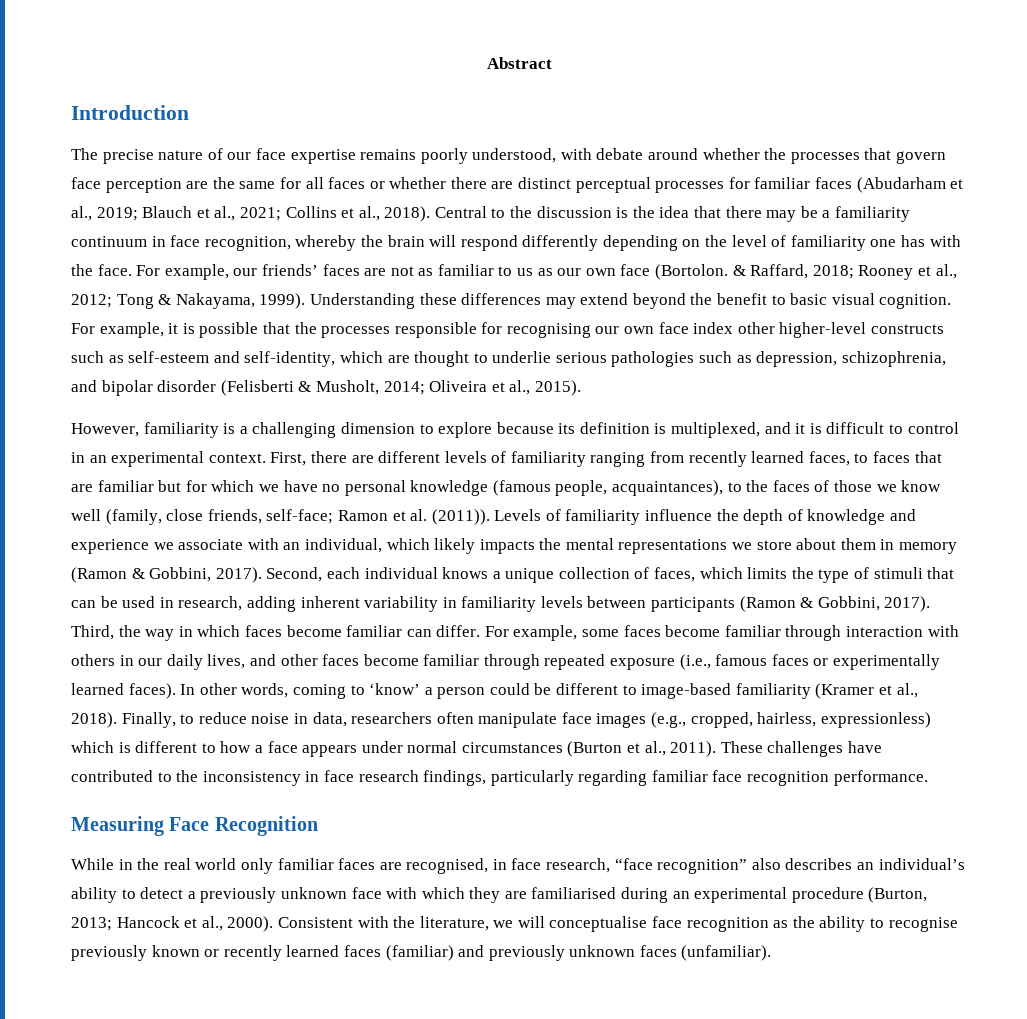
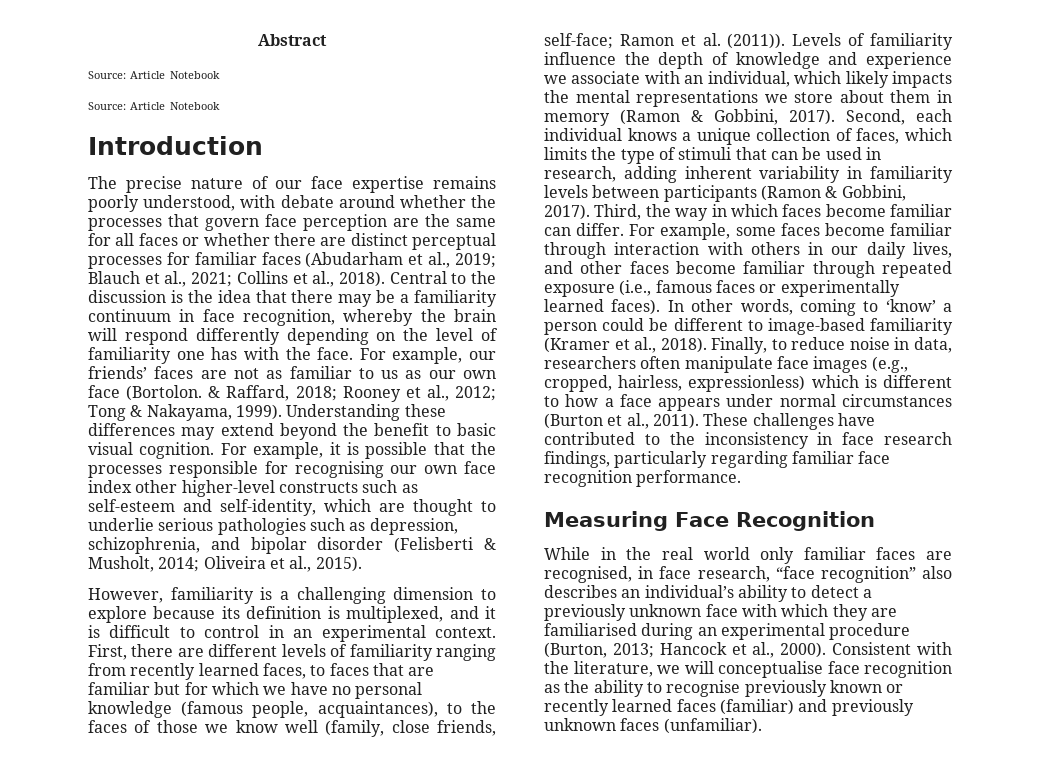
  Abstract
+ Source: Article Notebook
+ Source: Article Notebook

